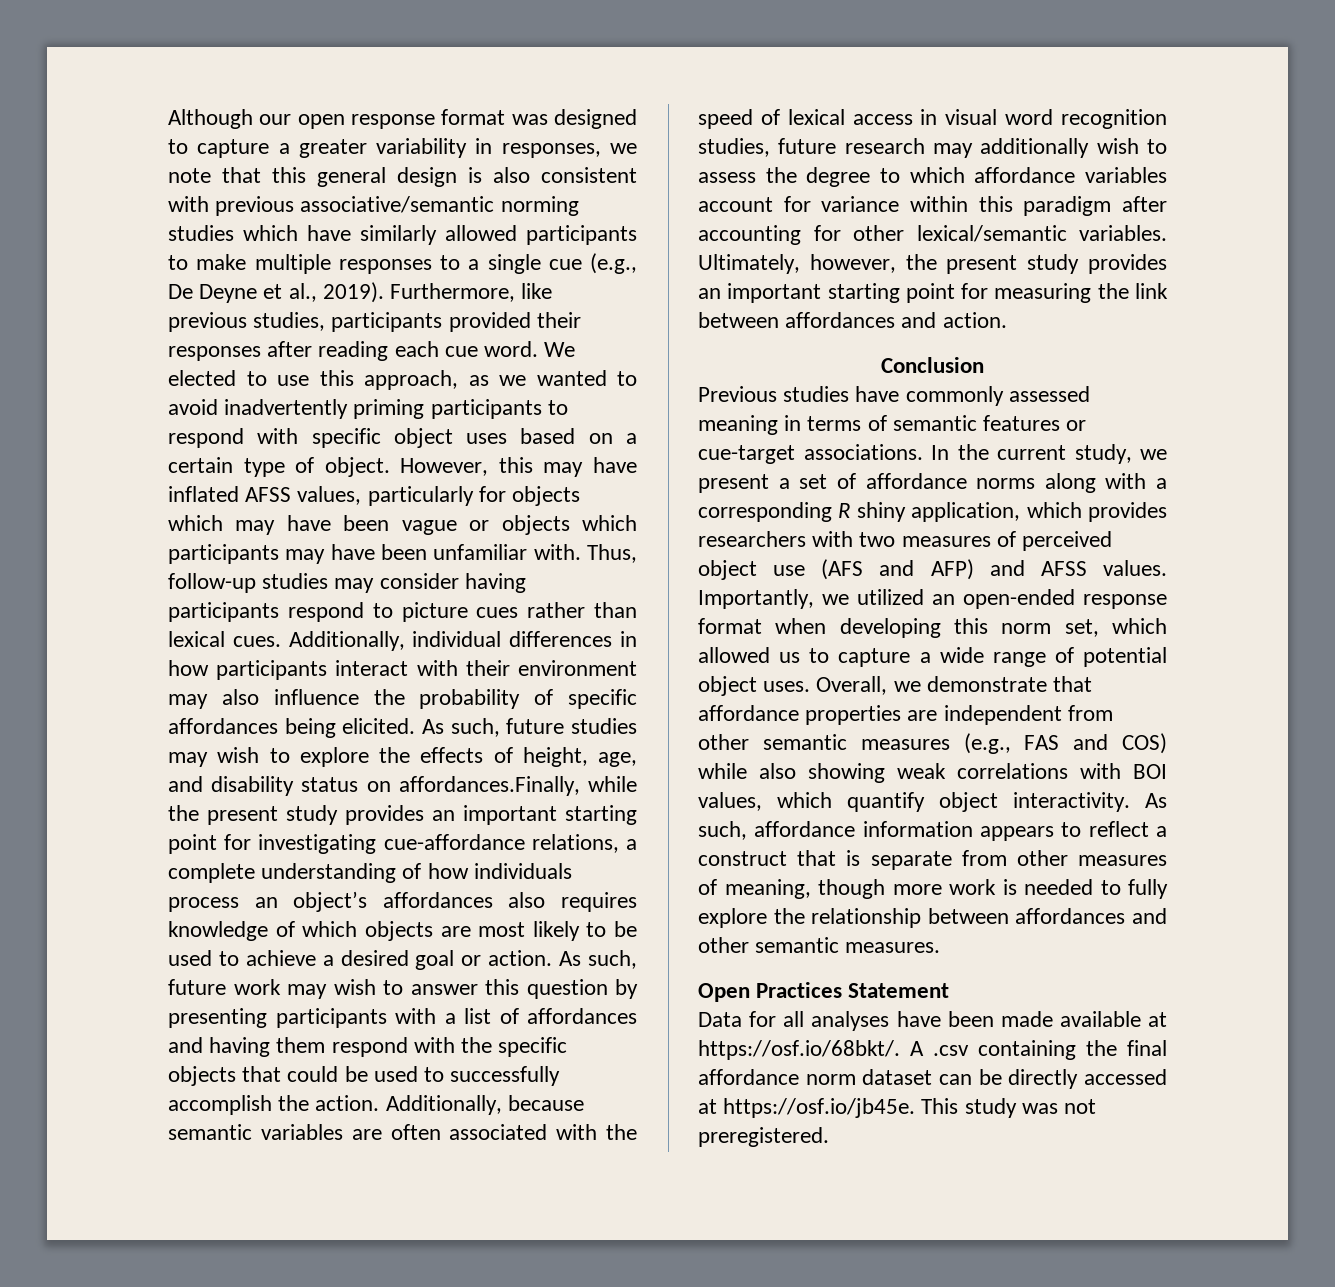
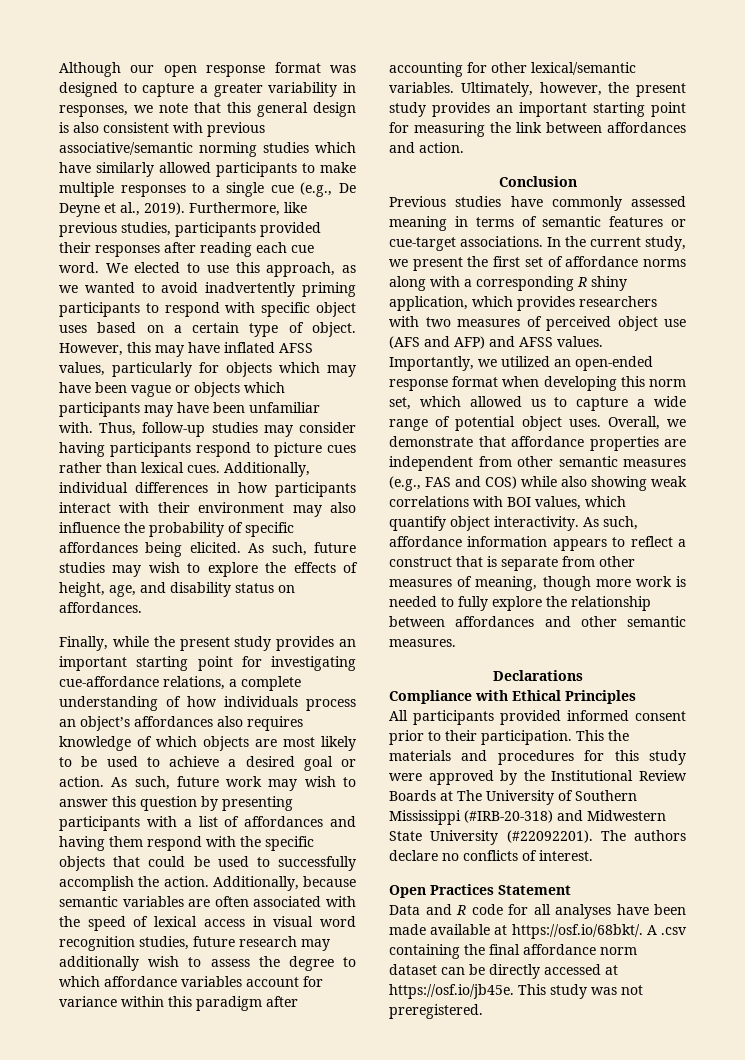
- As such, future studies may wish to explore the effects of height, age, and disability status on affordances.Finally, while the present study provides an important starting point for investigating cue-affordance relations, a complete understanding of how individuals process an object’s affordances also requires knowledge of which objects are most likely to be used to achieve a desired goal or action.
+ As such, future studies may wish to explore the effects of height, age, and disability status on affordances.
+ Finally, while the present study provides an important starting point for investigating cue-affordance relations, a complete understanding of how individuals process an object’s affordances also requires knowledge of which objects are most likely to be used to achieve a desired goal or action.
- In the current study, we present a set of affordance norms along with a corresponding R shiny application, which provides researchers with two measures of perceived object use (AFS and AFP) and AFSS values.
+ In the current study, we present the first set of affordance norms along with a corresponding R shiny application, which provides researchers with two measures of perceived object use (AFS and AFP) and AFSS values.
+ Declarations
+ Compliance with Ethical Principles
+ All participants provided informed consent prior to their participation. This the materials and procedures for this study were approved by the Institutional Review Boards at The University of Southern Mississippi (#IRB-20-318) and Midwestern State University (#22092201). The authors declare no conflicts of interest.
- Data for all analyses have been made available at https://osf.io/68bkt/. A .csv containing the final affordance norm dataset can be directly accessed at https://osf.io/jb45e. This study was not preregistered.
+ Data and R code for all analyses have been made available at https://osf.io/68bkt/. A .csv containing the final affordance norm dataset can be directly accessed at https://osf.io/jb45e. This study was not preregistered.

